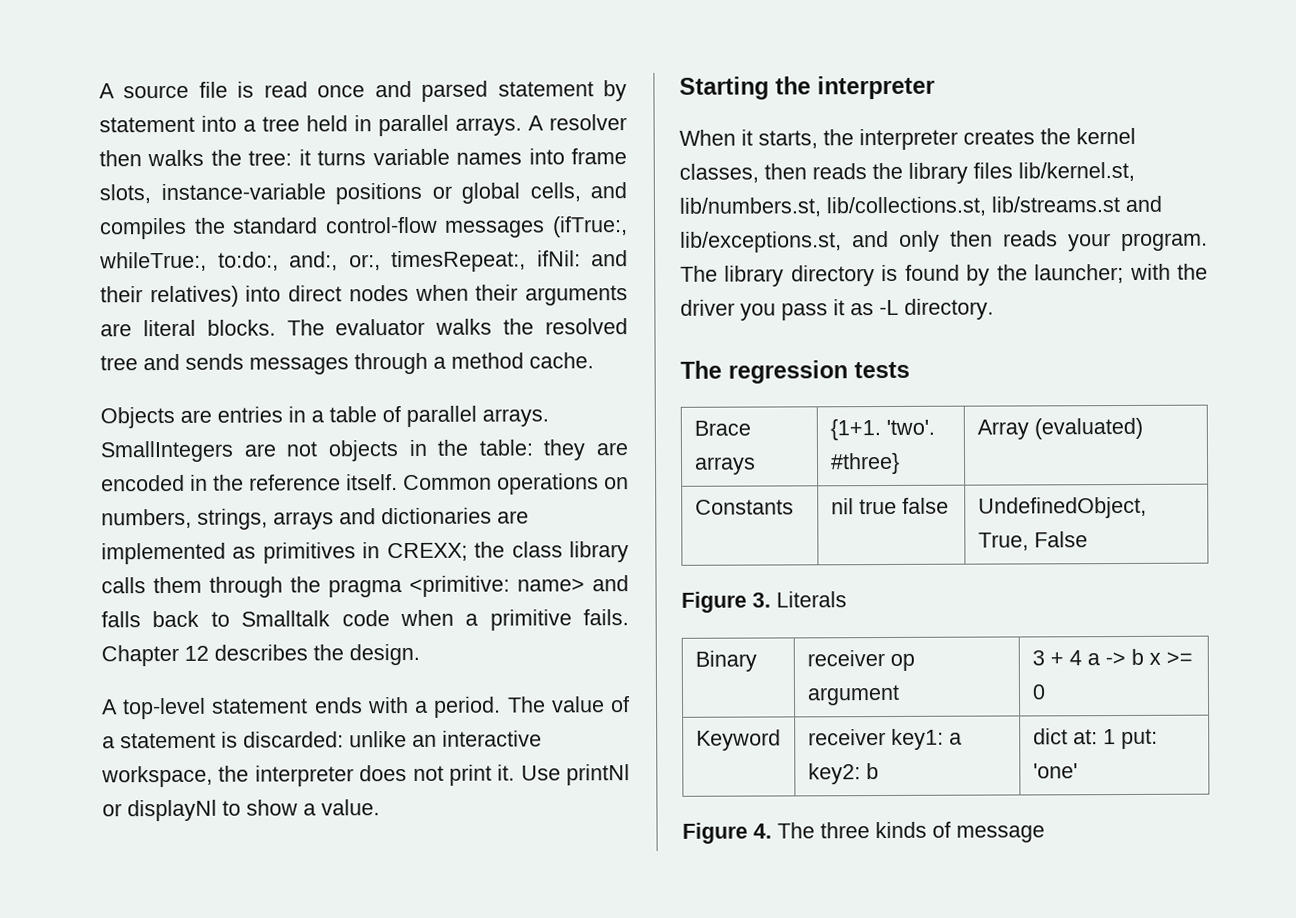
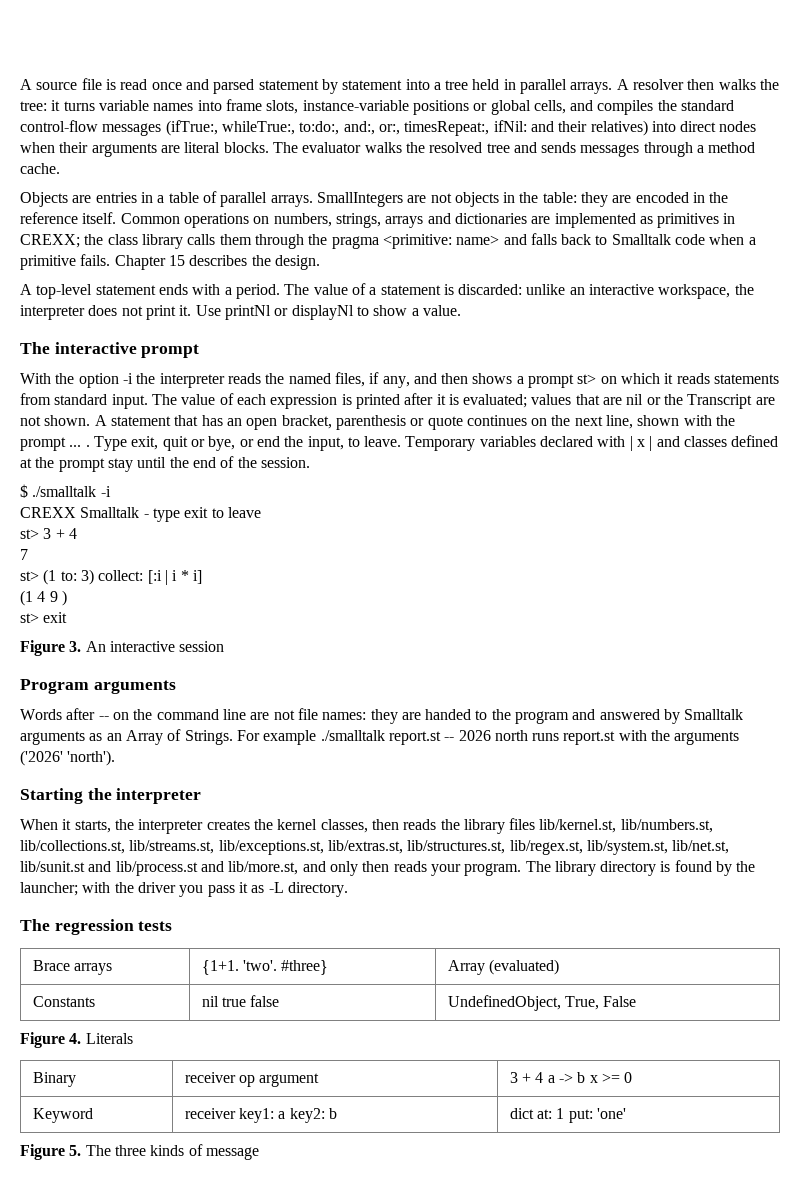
- Chapter 12 describes the design.
+ Chapter 15 describes the design.
+ The interactive prompt
+ With the option -i the interpreter reads the named files, if any, and then shows a prompt st> on which it reads statements from standard input. The value of each expression is printed after it is evaluated; values that are nil or the Transcript are not shown. A statement that has an open bracket, parenthesis or quote continues on the next line, shown with the prompt ... . Type exit, quit or bye, or end the input, to leave. Temporary variables declared with | x | and classes defined at the prompt stay until the end of the session.
+ $ ./smalltalk -i
+ CREXX Smalltalk - type exit to leave
+ st> 3 + 4
+ 7
+ st> (1 to: 3) collect: [:i | i * i]
+ (1 4 9 )
+ st> exit
+ Figure 3. An interactive session
+ Program arguments
+ Words after -- on the command line are not file names: they are handed to the program and answered by Smalltalk arguments as an Array of Strings. For example ./smalltalk report.st -- 2026 north runs report.st with the arguments ('2026' 'north').
- When it starts, the interpreter creates the kernel classes, then reads the library files lib/kernel.st, lib/numbers.st, lib/collections.st, lib/streams.st and lib/exceptions.st, and only then reads your program.
+ When it starts, the interpreter creates the kernel classes, then reads the library files lib/kernel.st, lib/numbers.st, lib/collections.st, lib/streams.st, lib/exceptions.st, lib/extras.st, lib/structures.st, lib/regex.st, lib/system.st, lib/net.st, lib/sunit.st and lib/process.st and lib/more.st, and only then reads your program.
- Figure 3. Literals
+ Figure 4. Literals
- Figure 4. The three kinds of message
+ Figure 5. The three kinds of message

